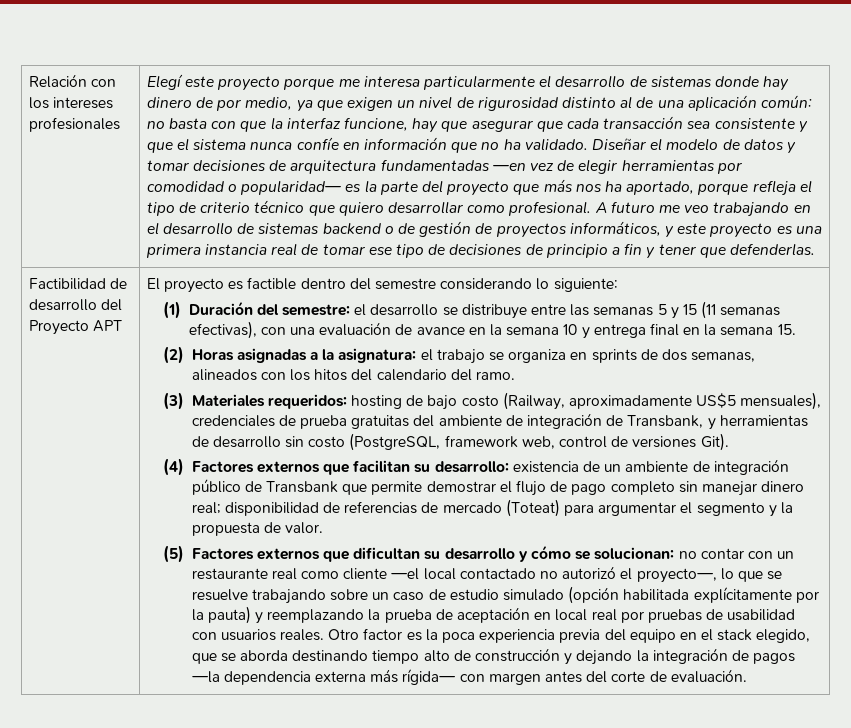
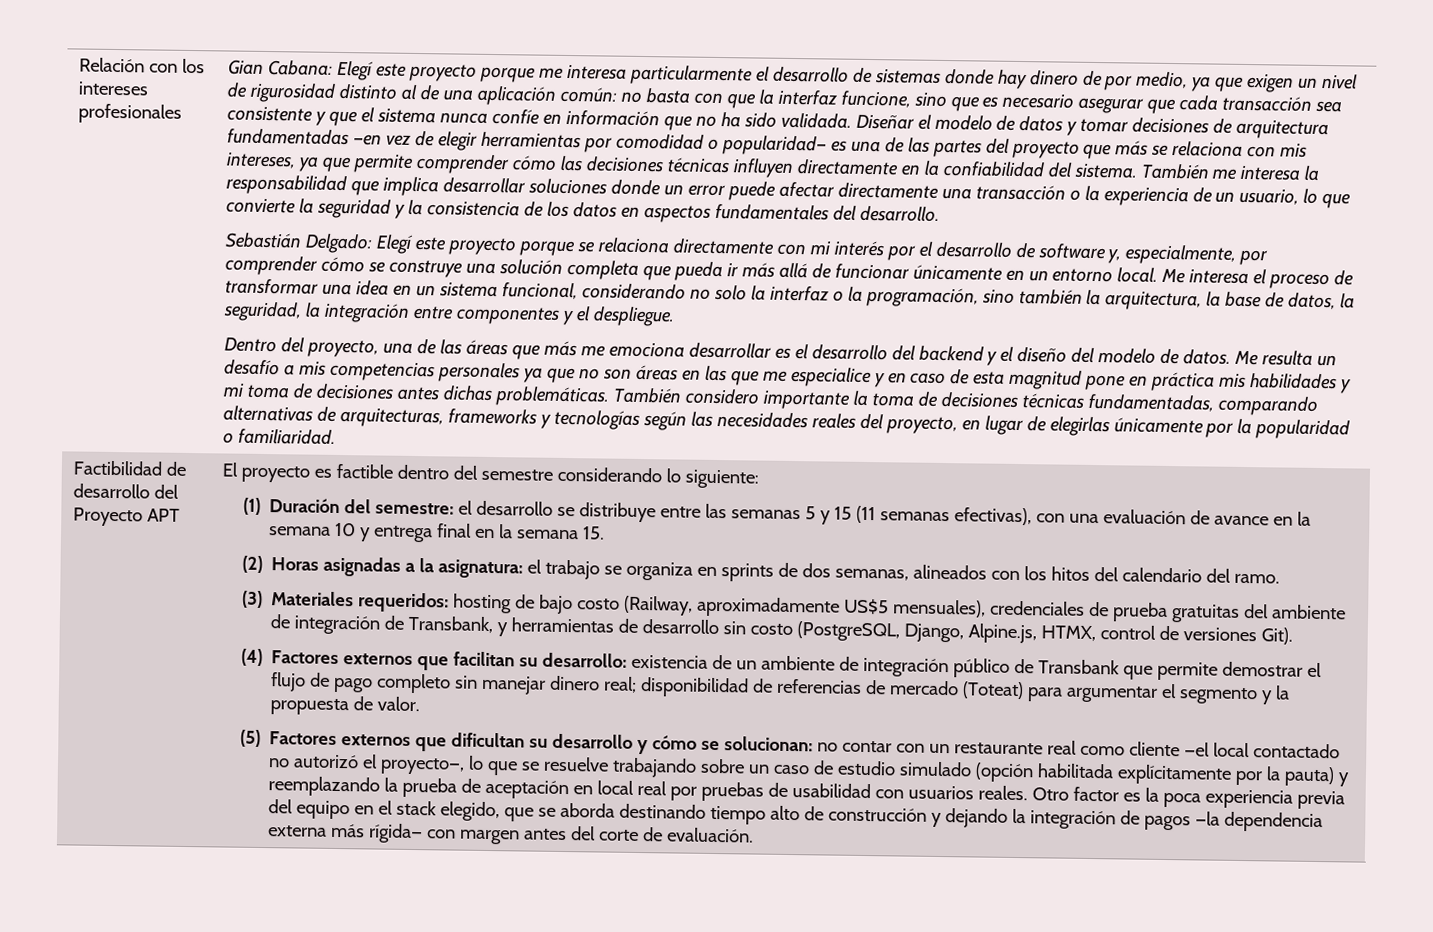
- Elegí este proyecto porque me interesa particularmente el desarrollo de sistemas donde hay dinero de por medio, ya que exigen un nivel de rigurosidad distinto al de una aplicación común: no basta con que la interfaz funcione, hay que asegurar que cada transacción sea consistente y que el sistema nunca confíe en información que no ha validado.
+ Gian Cabana: Elegí este proyecto porque me interesa particularmente el desarrollo de sistemas donde hay dinero de por medio, ya que exigen un nivel de rigurosidad distinto al de una aplicación común: no basta con que la interfaz funcione, sino que es necesario asegurar que cada transacción sea consistente y que el sistema nunca confíe en información que no ha sido validada.
- Diseñar el modelo de datos y tomar decisiones de arquitectura fundamentadas —en vez de elegir herramientas por comodidad o popularidad— es la parte del proyecto que más nos ha aportado, porque refleja el tipo de criterio técnico que quiero desarrollar como profesional. A futuro me veo trabajando en el desarrollo de sistemas backend o de gestión de proyectos informáticos, y este proyecto es una primera instancia real de tomar ese tipo de decisiones de principio a fin y tener que defenderlas.
+ Diseñar el modelo de datos y tomar decisiones de arquitectura fundamentadas —en vez de elegir herramientas por comodidad o popularidad— es una de las partes del proyecto que más se relaciona con mis intereses, ya que permite comprender cómo las decisiones técnicas influyen directamente en la confiabilidad del sistema. También me interesa la responsabilidad que implica desarrollar soluciones donde un error puede afectar directamente una transacción o la experiencia de un usuario, lo que convierte la seguridad y la consistencia de los datos en aspectos fundamentales del desarrollo.
+ Sebastián Delgado: Elegí este proyecto porque se relaciona directamente con mi interés por el desarrollo de software y, especialmente, por comprender cómo se construye una solución completa que pueda ir más allá de funcionar únicamente en un entorno local. Me interesa el proceso de transformar una idea en un sistema funcional, considerando no solo la interfaz o la programación, sino también la arquitectura, la base de datos, la seguridad, la integración entre componentes y el despliegue.
+ Dentro del proyecto, una de las áreas que más me emociona desarrollar es el desarrollo del backend y el diseño del modelo de datos. Me resulta un desafío a mis competencias personales ya que no son áreas en las que me especialice y en caso de esta magnitud pone en práctica mis habilidades y mi toma de decisiones antes dichas problemáticas. También considero importante la toma de decisiones técnicas fundamentadas, comparando alternativas de arquitecturas, frameworks y tecnologías según las necesidades reales del proyecto, en lugar de elegirlas únicamente por la popularidad o familiaridad.
- (3) Materiales requeridos: hosting de bajo costo (Railway, aproximadamente US$5 mensuales), credenciales de prueba gratuitas del ambiente de integración de Transbank, y herramientas de desarrollo sin costo (PostgreSQL, framework web, control de versiones Git).
+ (3) Materiales requeridos: hosting de bajo costo (Railway, aproximadamente US$5 mensuales), credenciales de prueba gratuitas del ambiente de integración de Transbank, y herramientas de desarrollo sin costo (PostgreSQL, Django, Alpine.js, HTMX, control de versiones Git).

